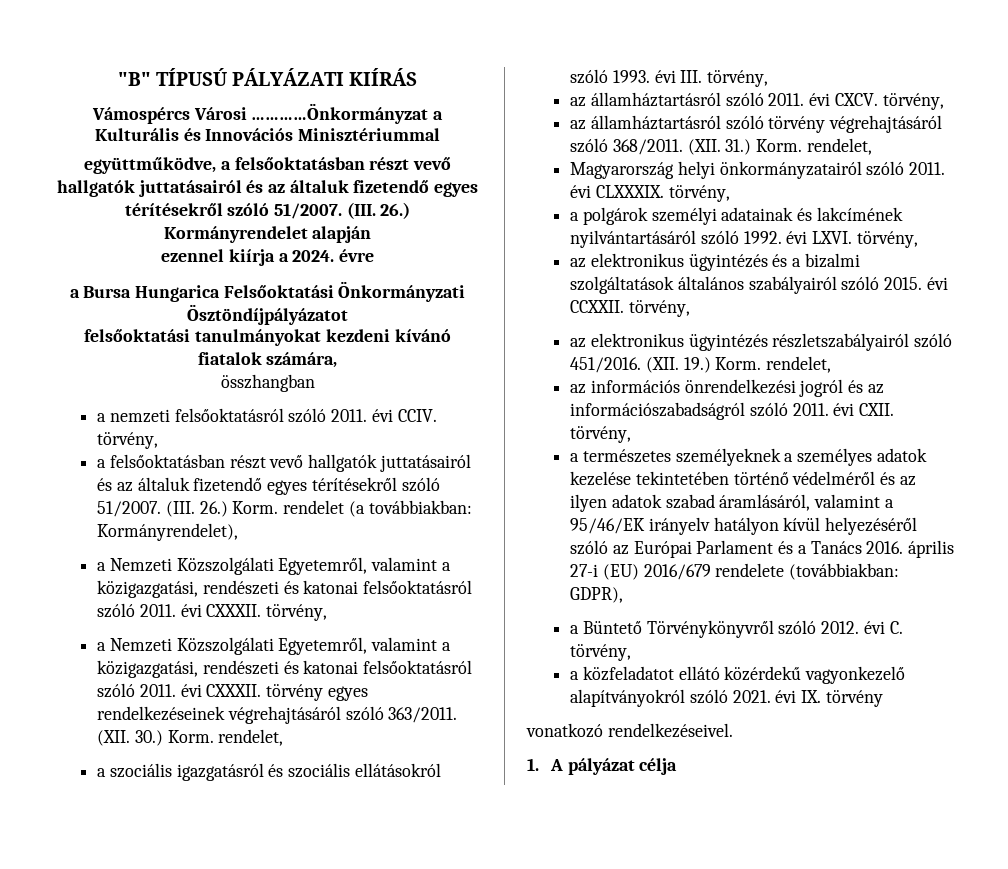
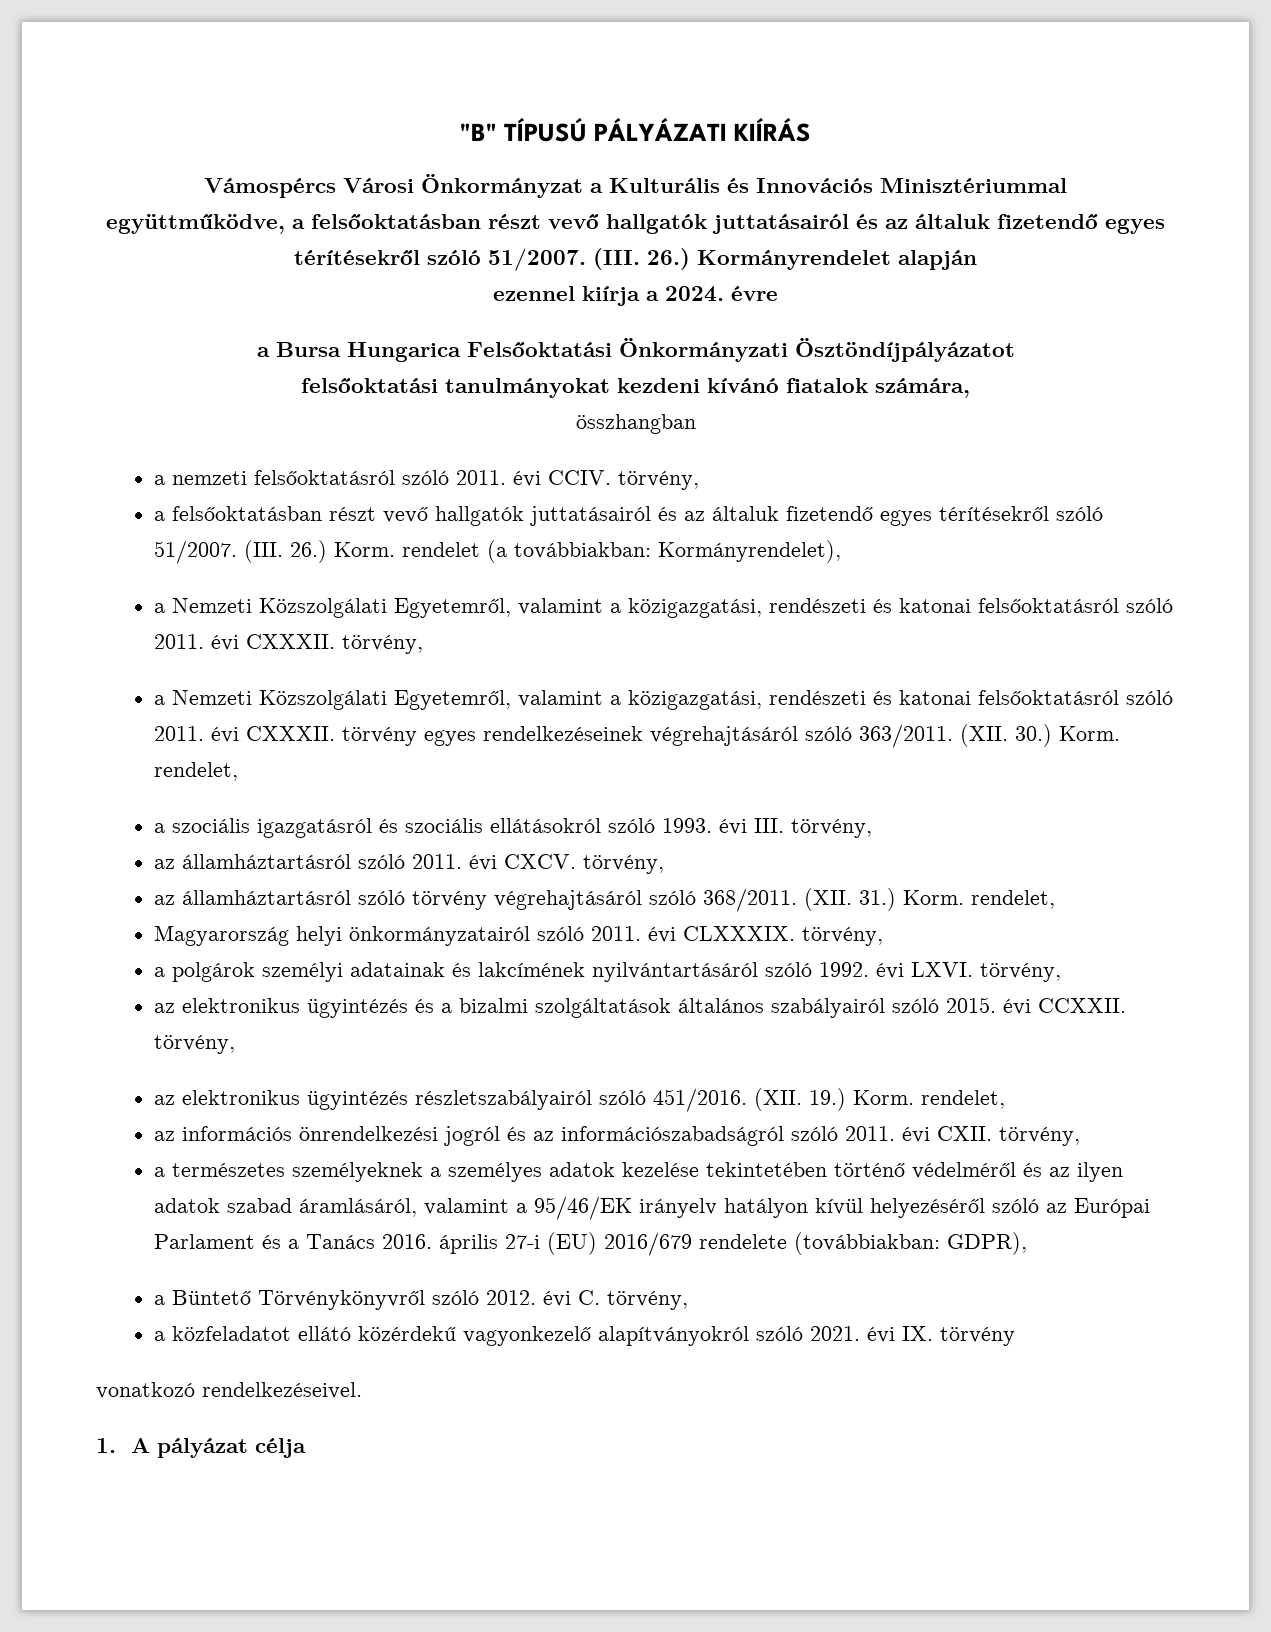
- Vámospércs Városi …………Önkormányzat a Kulturális és Innovációs Minisztériummal
+ Vámospércs Városi Önkormányzat a Kulturális és Innovációs Minisztériummal

